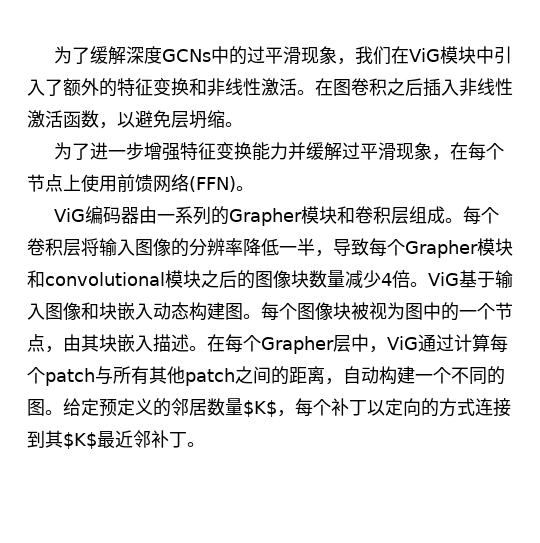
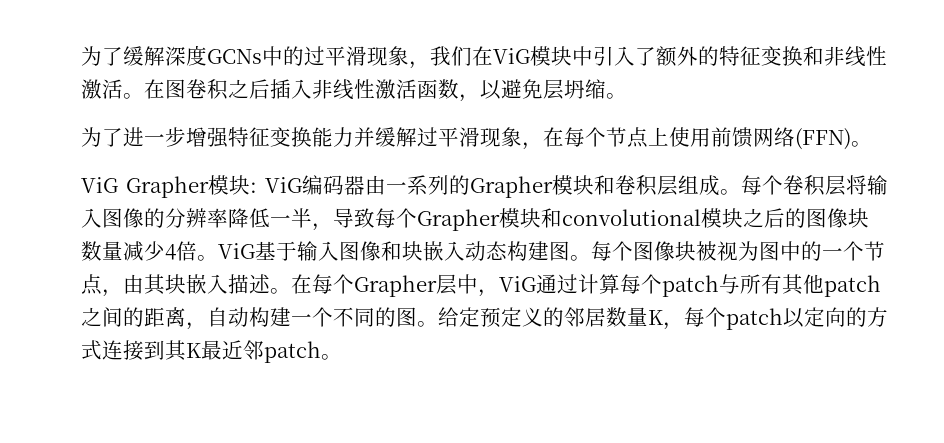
- ViG编码器由一系列的Grapher模块和卷积层组成。
+ ViG Grapher模块: ViG编码器由一系列的Grapher模块和卷积层组成。
- 给定预定义的邻居数量$K$，每个补丁以定向的方式连接到其$K$最近邻补丁。
+ 给定预定义的邻居数量K，每个patch以定向的方式连接到其K最近邻patch。

